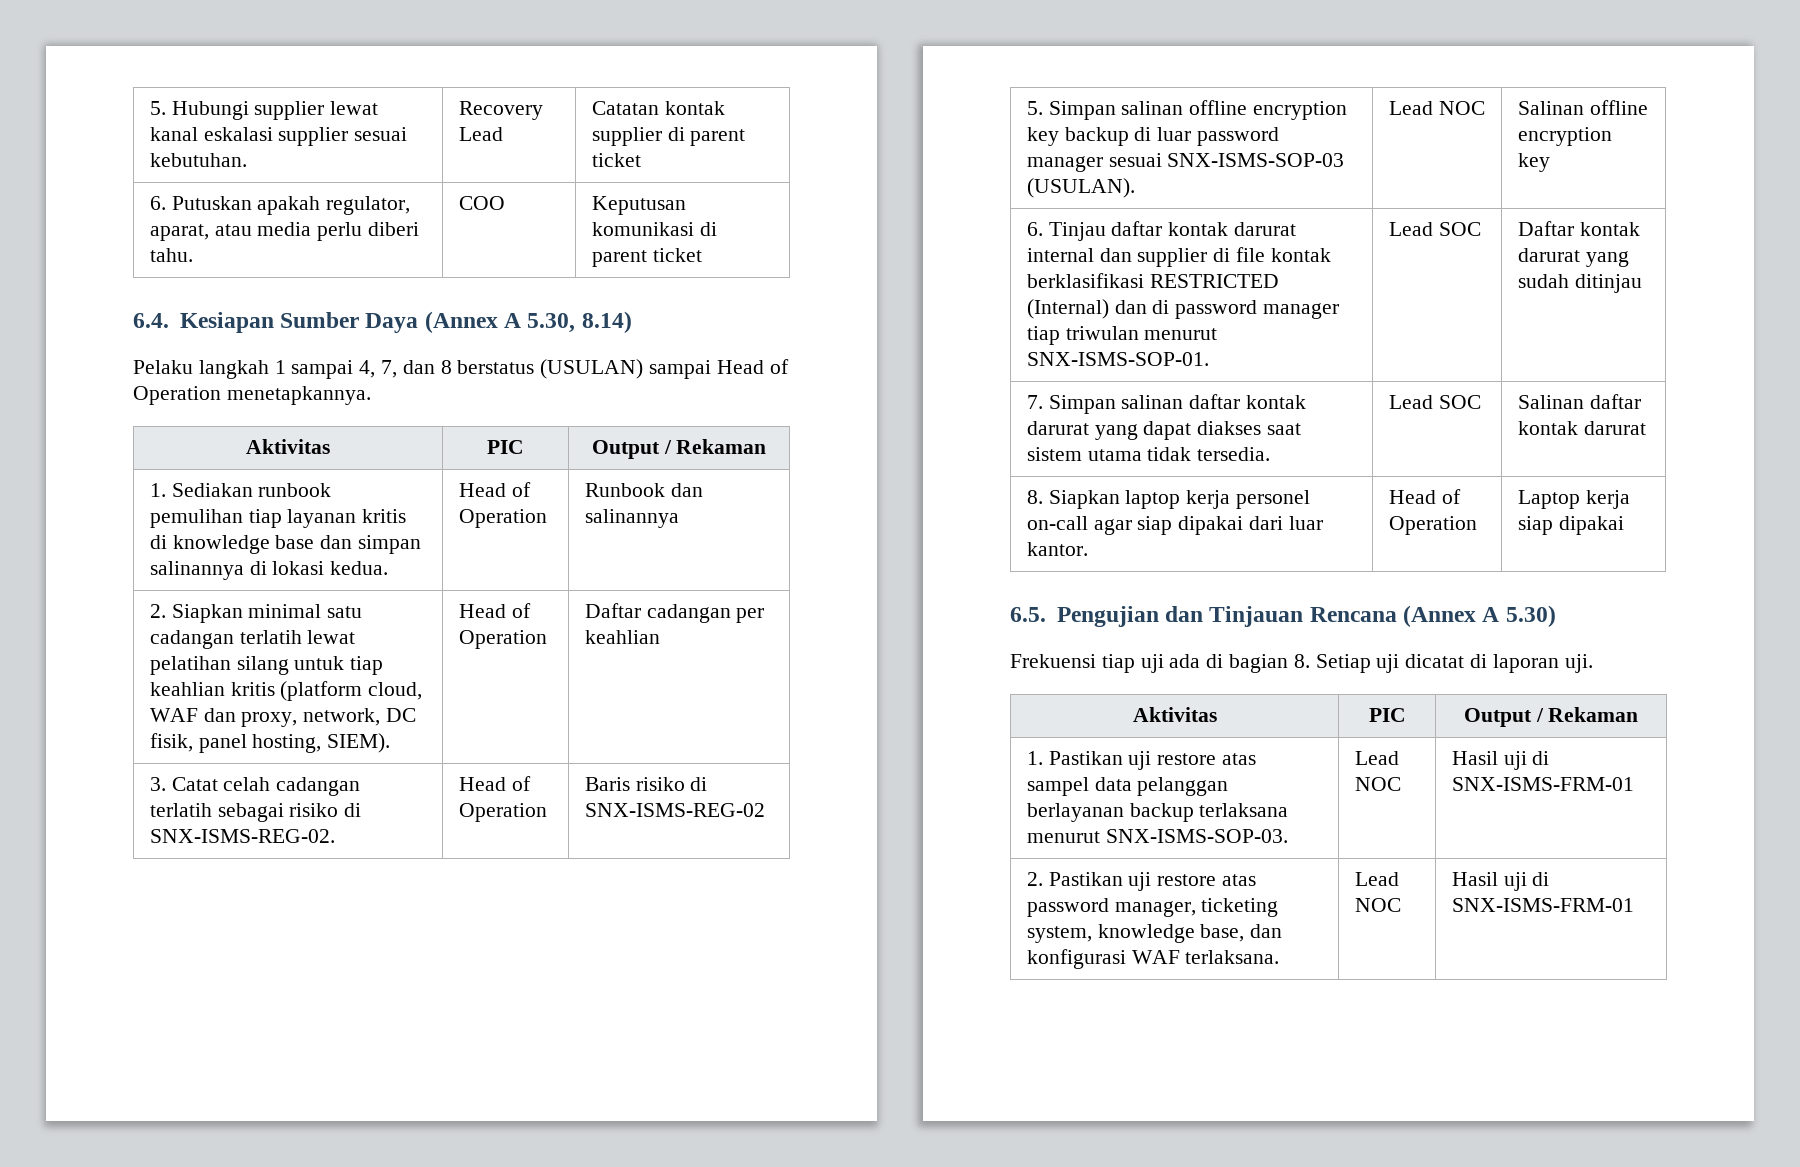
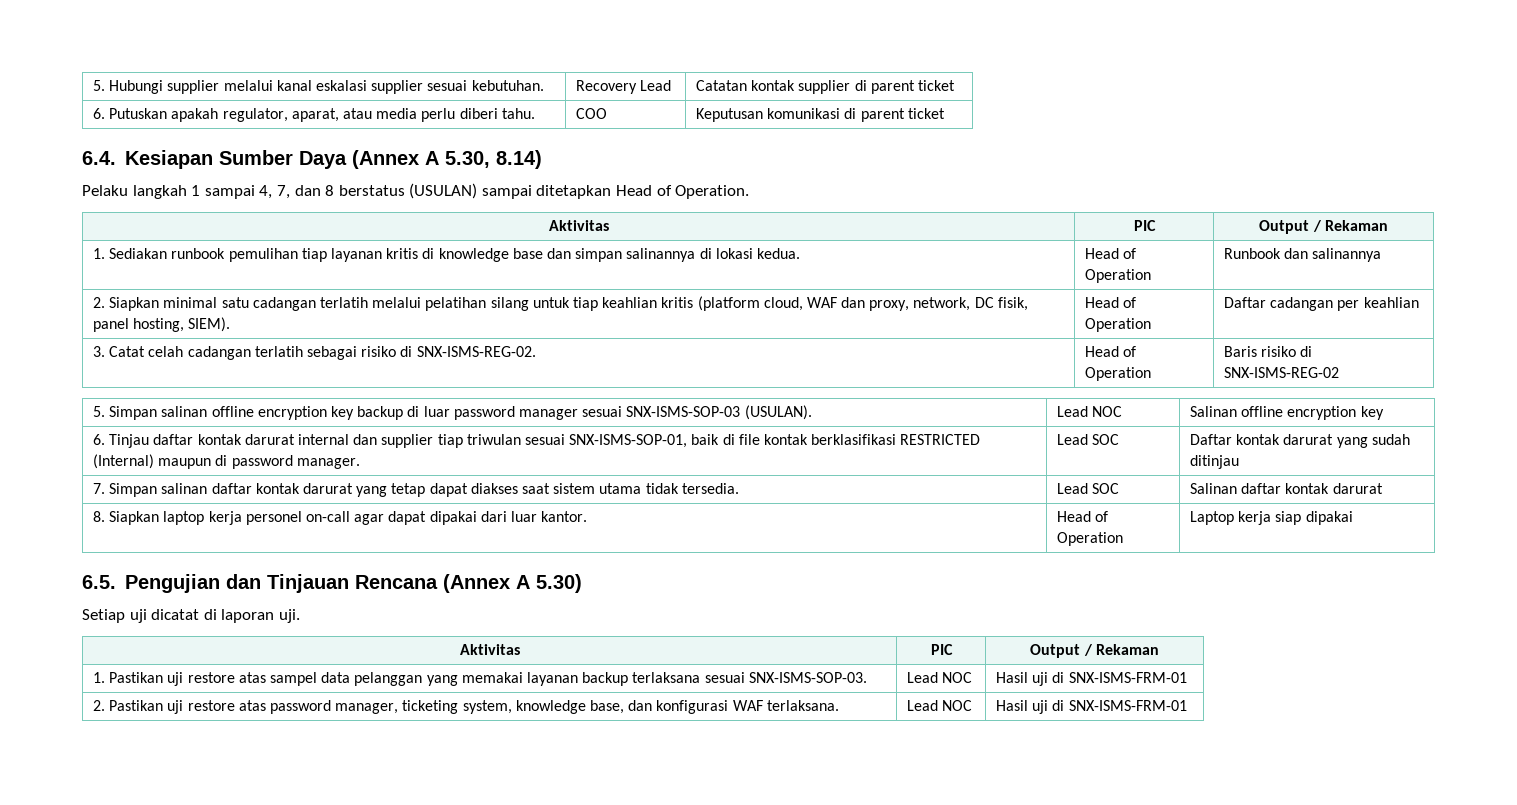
- 5. Hubungi supplier lewat kanal eskalasi supplier sesuai kebutuhan. | Recovery Lead | Catatan kontak supplier di parent ticket
+ 5. Hubungi supplier melalui kanal eskalasi supplier sesuai kebutuhan. | Recovery Lead | Catatan kontak supplier di parent ticket
- Pelaku langkah 1 sampai 4, 7, dan 8 berstatus (USULAN) sampai Head of Operation menetapkannya.
+ Pelaku langkah 1 sampai 4, 7, dan 8 berstatus (USULAN) sampai ditetapkan Head of Operation.
- 2. Siapkan minimal satu cadangan terlatih lewat pelatihan silang untuk tiap keahlian kritis (platform cloud, WAF dan proxy, network, DC fisik, panel hosting, SIEM). | Head of Operation | Daftar cadangan per keahlian
+ 2. Siapkan minimal satu cadangan terlatih melalui pelatihan silang untuk tiap keahlian kritis (platform cloud, WAF dan proxy, network, DC fisik, panel hosting, SIEM). | Head of Operation | Daftar cadangan per keahlian
- 6. Tinjau daftar kontak darurat internal dan supplier di file kontak berklasifikasi RESTRICTED (Internal) dan di password manager tiap triwulan menurut SNX-ISMS-SOP-01. | Lead SOC | Daftar kontak darurat yang sudah ditinjau
+ 6. Tinjau daftar kontak darurat internal dan supplier tiap triwulan sesuai SNX-ISMS-SOP-01, baik di file kontak berklasifikasi RESTRICTED (Internal) maupun di password manager. | Lead SOC | Daftar kontak darurat yang sudah ditinjau
- 7. Simpan salinan daftar kontak darurat yang dapat diakses saat sistem utama tidak tersedia. | Lead SOC | Salinan daftar kontak darurat
+ 7. Simpan salinan daftar kontak darurat yang tetap dapat diakses saat sistem utama tidak tersedia. | Lead SOC | Salinan daftar kontak darurat
- 8. Siapkan laptop kerja personel on-call agar siap dipakai dari luar kantor. | Head of Operation | Laptop kerja siap dipakai
+ 8. Siapkan laptop kerja personel on-call agar dapat dipakai dari luar kantor. | Head of Operation | Laptop kerja siap dipakai
- Frekuensi tiap uji ada di bagian 8. Setiap uji dicatat di laporan uji.
+ Setiap uji dicatat di laporan uji.
- 1. Pastikan uji restore atas sampel data pelanggan berlayanan backup terlaksana menurut SNX-ISMS-SOP-03. | Lead NOC | Hasil uji di SNX-ISMS-FRM-01
+ 1. Pastikan uji restore atas sampel data pelanggan yang memakai layanan backup terlaksana sesuai SNX-ISMS-SOP-03. | Lead NOC | Hasil uji di SNX-ISMS-FRM-01

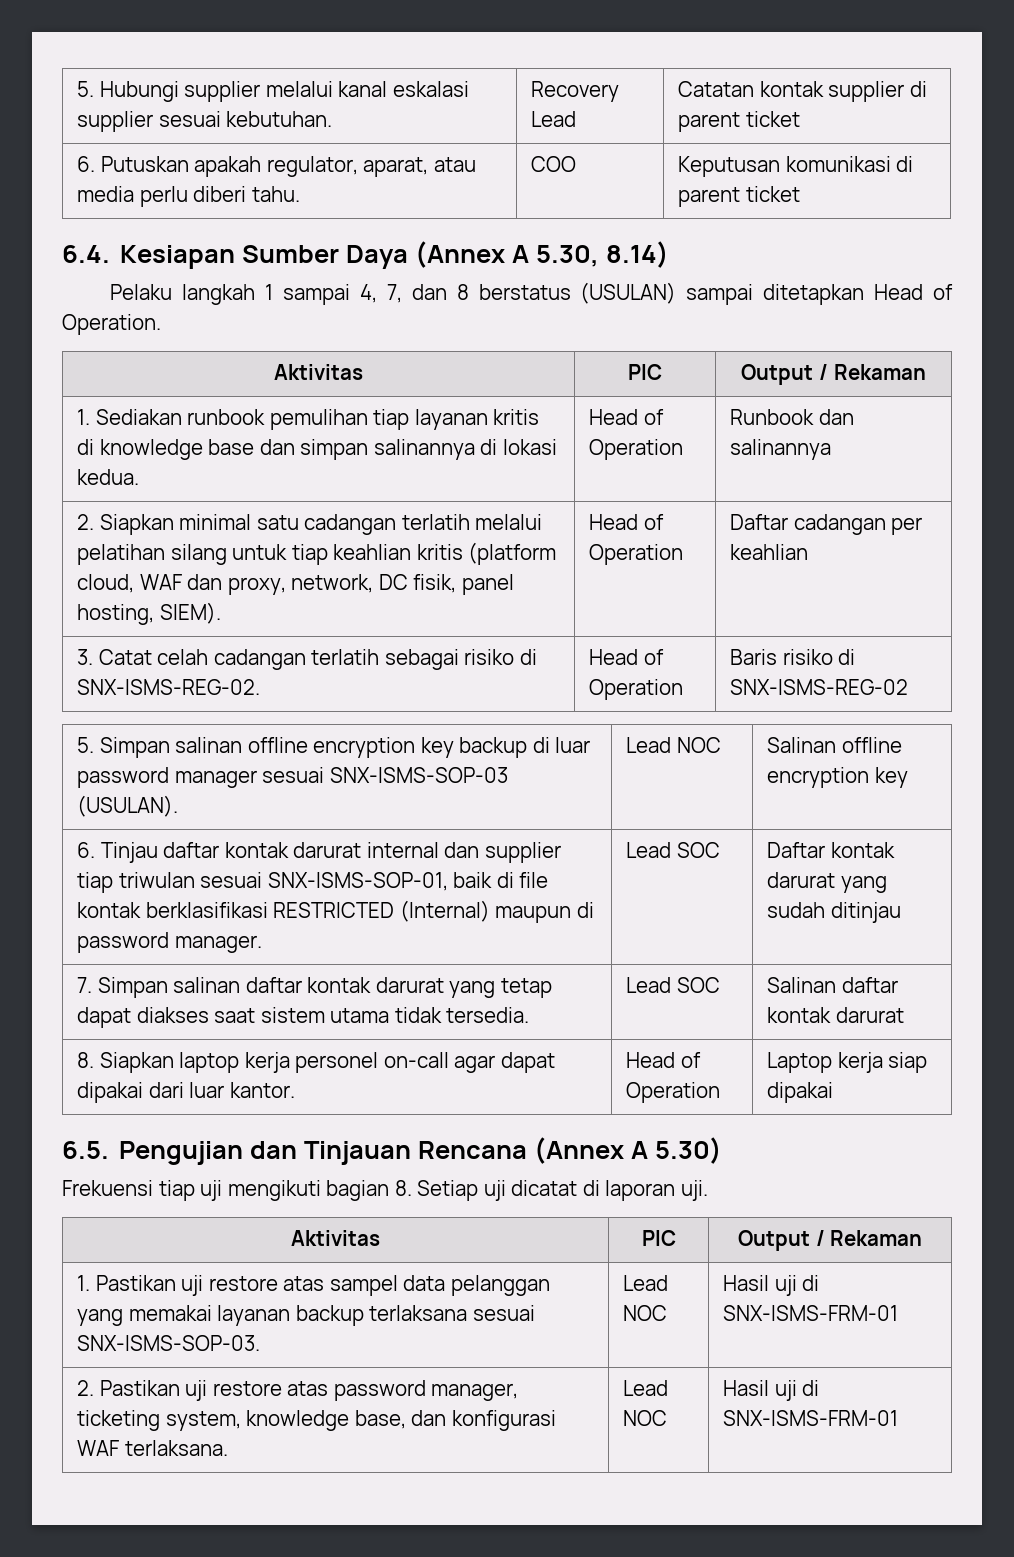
- Setiap uji dicatat di laporan uji.
+ Frekuensi tiap uji mengikuti bagian 8. Setiap uji dicatat di laporan uji.

